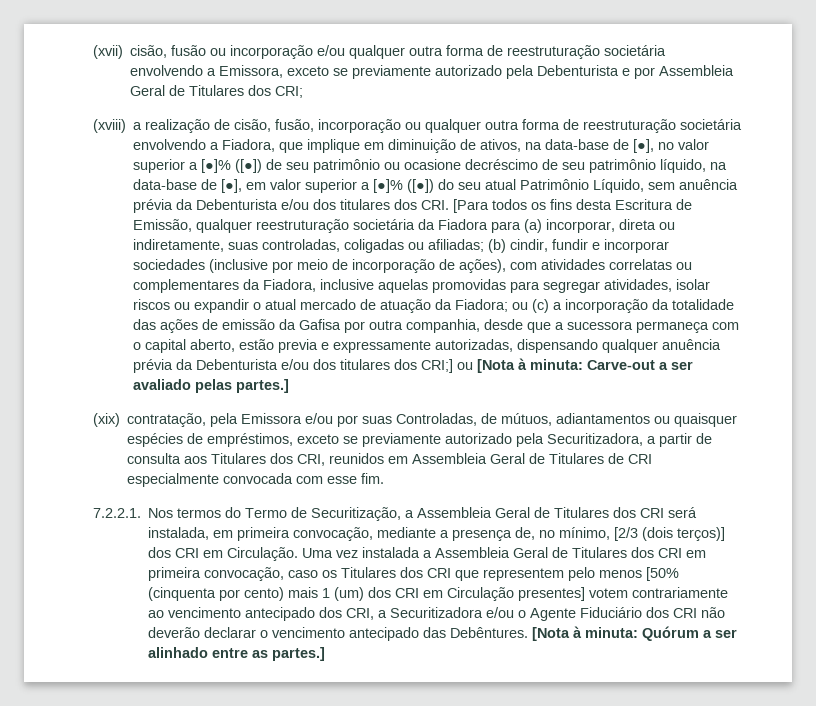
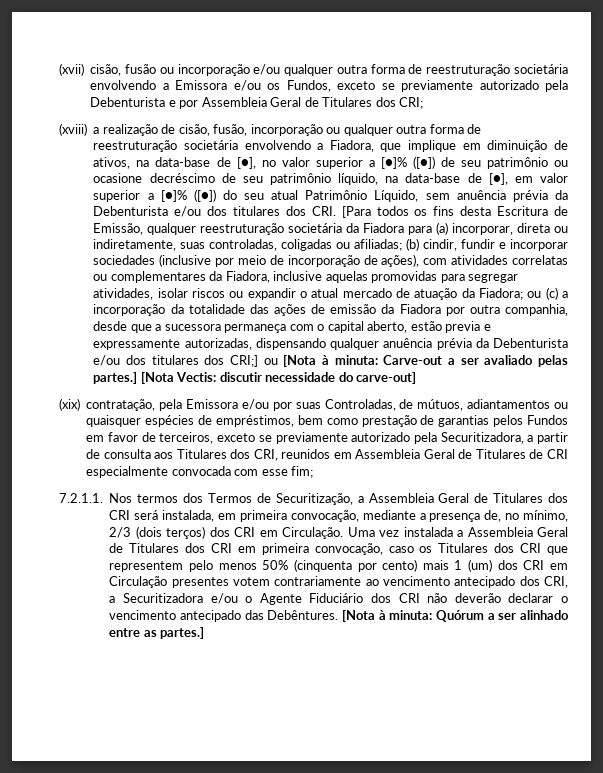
- (xvii) cisão, fusão ou incorporação e/ou qualquer outra forma de reestruturação societária envolvendo a Emissora, exceto se previamente autorizado pela Debenturista e por Assembleia Geral de Titulares dos CRI;
+ (xvii) cisão, fusão ou incorporação e/ou qualquer outra forma de reestruturação societária envolvendo a Emissora e/ou os Fundos, exceto se previamente autorizado pela Debenturista e por Assembleia Geral de Titulares dos CRI;
- ou (c) a incorporação da totalidade das ações de emissão da Gafisa por outra companhia, desde que a sucessora permaneça com o capital aberto, estão previa e expressamente autorizadas, dispensando qualquer anuência prévia da Debenturista e/ou dos titulares dos CRI;]
+ ou (c) a incorporação da totalidade das ações de emissão da Fiadora por outra companhia, desde que a sucessora permaneça com o capital aberto, estão previa e expressamente autorizadas, dispensando qualquer anuência prévia da Debenturista e/ou dos titulares dos CRI;]
+ [Nota Vectis: discutir necessidade do carve-out]
- (xix) contratação, pela Emissora e/ou por suas Controladas, de mútuos, adiantamentos ou quaisquer espécies de empréstimos, exceto se previamente autorizado pela Securitizadora, a partir de consulta aos Titulares dos CRI, reunidos em Assembleia Geral de Titulares de CRI especialmente convocada com esse fim.
- 7.2.2.1. Nos termos do Termo de Securitização, a Assembleia Geral de Titulares dos CRI será instalada, em primeira convocação, mediante a presença de, no mínimo, [2/3 (dois terços)] dos CRI em Circulação.
+ (xix) contratação, pela Emissora e/ou por suas Controladas, de mútuos, adiantamentos ou quaisquer espécies de empréstimos, bem como prestação de garantias pelos Fundos em favor de terceiros, exceto se previamente autorizado pela Securitizadora, a partir de consulta aos Titulares dos CRI, reunidos em Assembleia Geral de Titulares de CRI especialmente convocada com esse fim;
+ 7.2.1.1. Nos termos dos Termos de Securitização, a Assembleia Geral de Titulares dos CRI será instalada, em primeira convocação, mediante a presença de, no mínimo, 2/3 (dois terços) dos CRI em Circulação.
- Uma vez instalada a Assembleia Geral de Titulares dos CRI em primeira convocação, caso os Titulares dos CRI que representem pelo menos [50% (cinquenta por cento) mais 1 (um) dos CRI em Circulação presentes] votem contrariamente ao vencimento antecipado dos CRI, a Securitizadora e/ou o Agente Fiduciário dos CRI não deverão declarar o vencimento antecipado das Debêntures.
+ Uma vez instalada a Assembleia Geral de Titulares dos CRI em primeira convocação, caso os Titulares dos CRI que representem pelo menos 50% (cinquenta por cento) mais 1 (um) dos CRI em Circulação presentes votem contrariamente ao vencimento antecipado dos CRI, a Securitizadora e/ou o Agente Fiduciário dos CRI não deverão declarar o vencimento antecipado das Debêntures.

